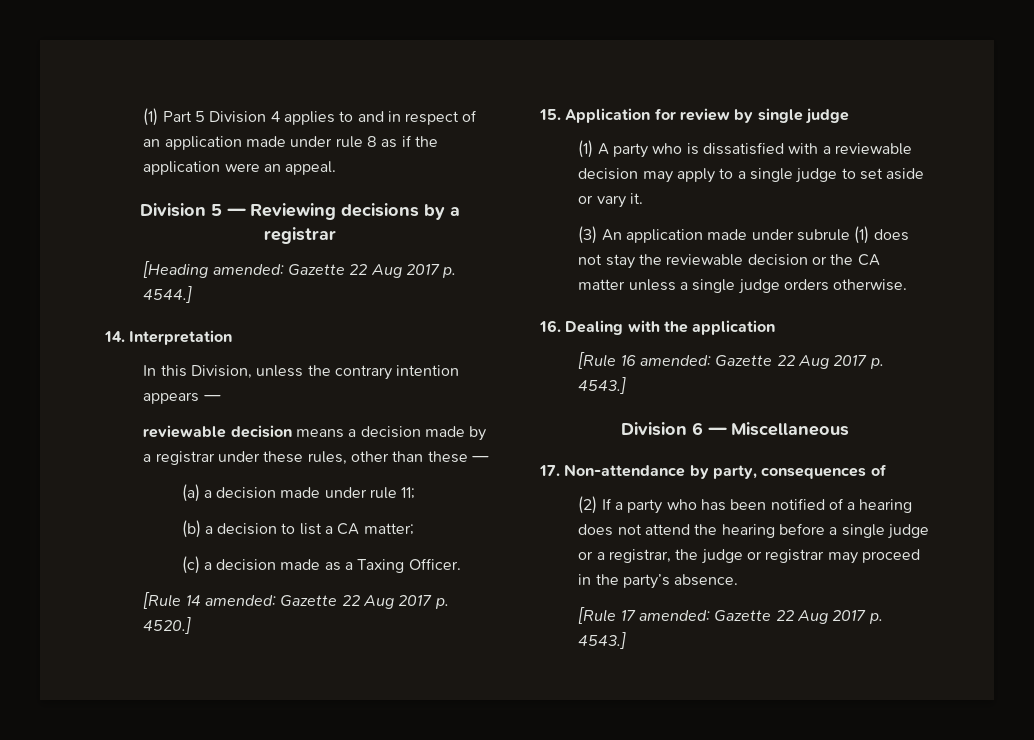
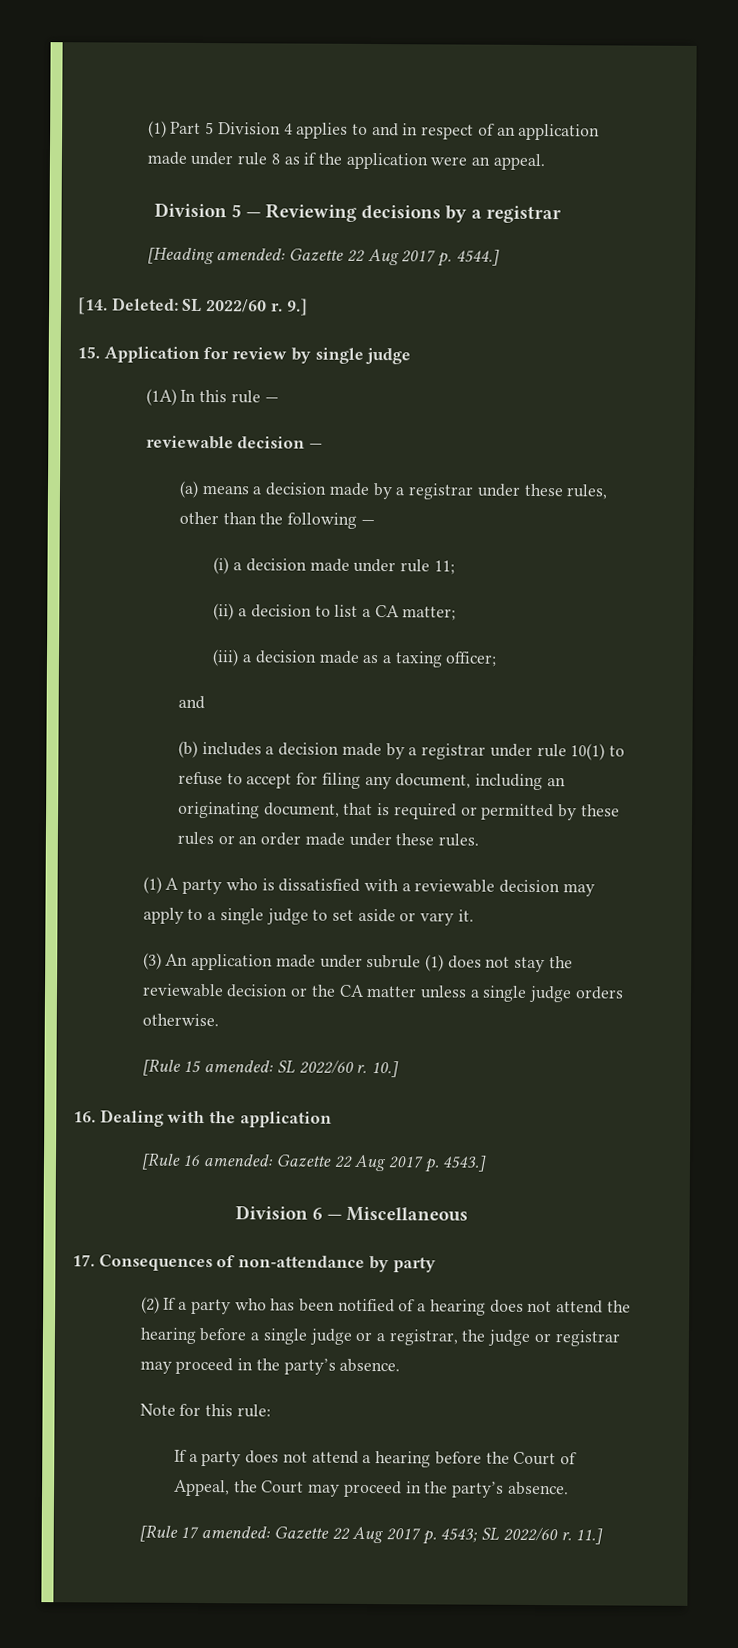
- 14. Interpretation
- In this Division, unless the contrary intention appears —
+ [14. Deleted: SL 2022/60 r. 9.]
+ 15. Application for review by single judge
+ (1A) In this rule —
- reviewable decision means a decision made by a registrar under these rules, other than these —
- (a) a decision made under rule 11;
+ reviewable decision —
+ (a) means a decision made by a registrar under these rules, other than the following —
+ (i) a decision made under rule 11;
- (b) a decision to list a CA matter;
+ (ii) a decision to list a CA matter;
- (c) a decision made as a Taxing Officer.
- [Rule 14 amended: Gazette 22 Aug 2017 p. 4520.]
- 15. Application for review by single judge
+ (iii) a decision made as a taxing officer;
+ and
+ (b) includes a decision made by a registrar under rule 10(1) to refuse to accept for filing any document, including an originating document, that is required or permitted by these rules or an order made under these rules.
+ [Rule 15 amended: SL 2022/60 r. 10.]
- 17. Non-attendance by party, consequences of
+ 17. Consequences of non-attendance by party
+ Note for this rule:
+ If a party does not attend a hearing before the Court of Appeal, the Court may proceed in the party’s absence.
- [Rule 17 amended: Gazette 22 Aug 2017 p. 4543.]
+ [Rule 17 amended: Gazette 22 Aug 2017 p. 4543; SL 2022/60 r. 11.]

